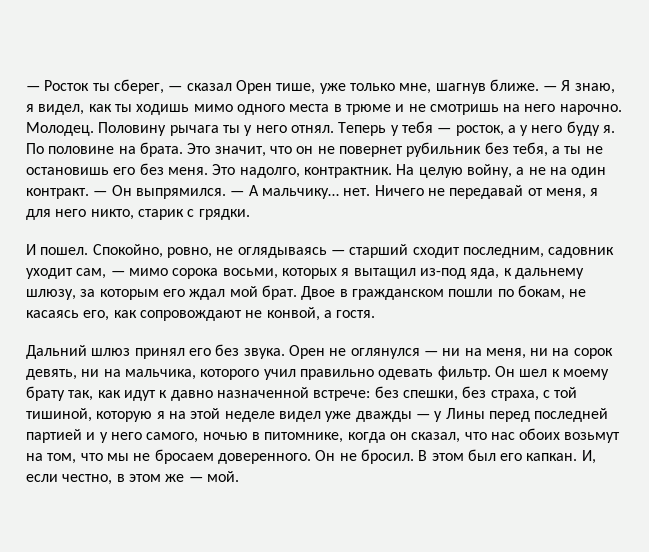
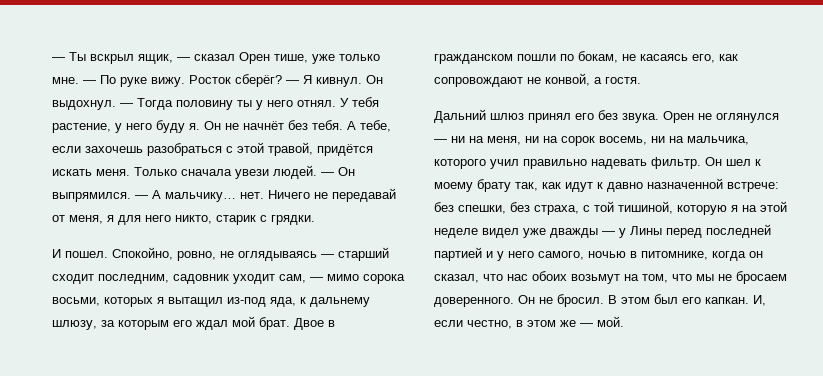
- — Росток ты сберег, — сказал Орен тише, уже только мне, шагнув ближе. — Я знаю, я видел, как ты ходишь мимо одного места в трюме и не смотришь на него нарочно. Молодец. Половину рычага ты у него отнял. Теперь у тебя — росток, а у него буду я. По половине на брата. Это значит, что он не повернет рубильник без тебя, а ты не остановишь его без меня. Это надолго, контрактник. На целую войну, а не на один контракт.
+ — Ты вскрыл ящик, — сказал Орен тише, уже только мне. — По руке вижу. Росток сберёг? — Я кивнул. Он выдохнул. — Тогда половину ты у него отнял. У тебя растение, у него буду я. Он не начнёт без тебя. А тебе, если захочешь разобраться с этой травой, придётся искать меня. Только сначала увези людей.
- Орен не оглянулся — ни на меня, ни на сорок девять, ни на мальчика, которого учил правильно одевать фильтр.
+ Орен не оглянулся — ни на меня, ни на сорок восемь, ни на мальчика, которого учил правильно надевать фильтр.

